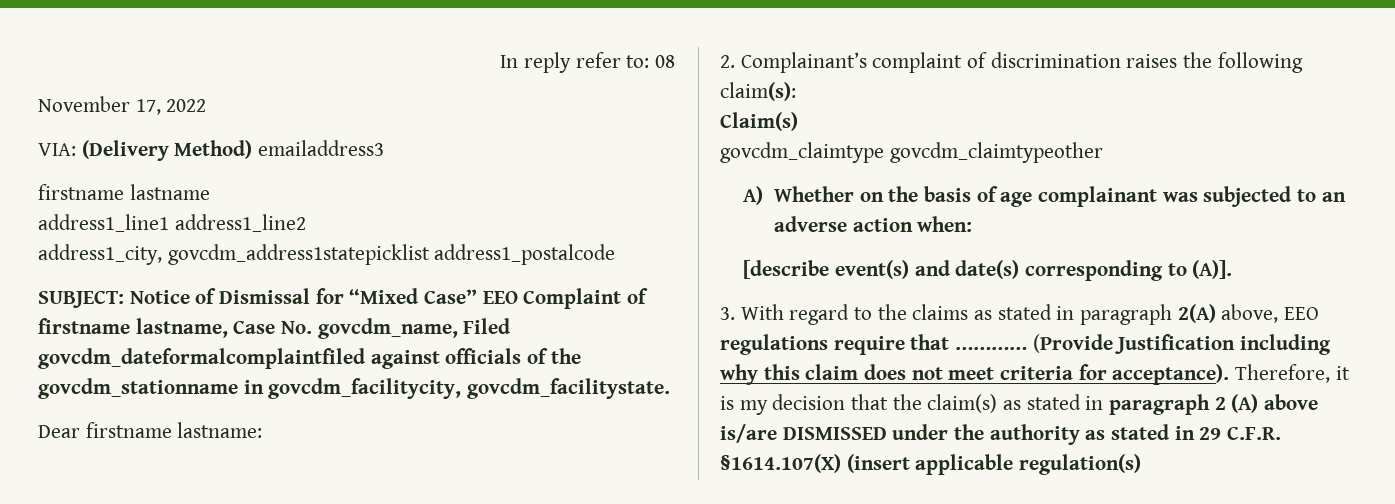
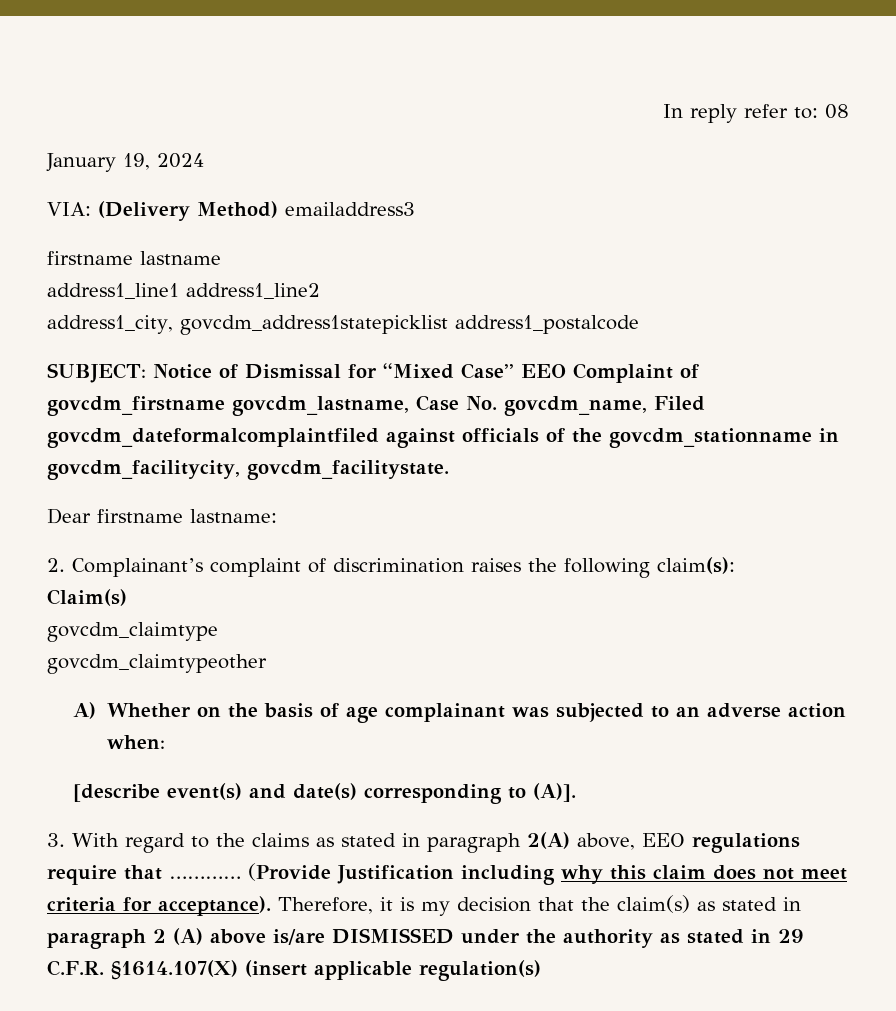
- November 17, 2022
+ January 19, 2024
- SUBJECT: Notice of Dismissal for “Mixed Case” EEO Complaint of firstname lastname, Case No. govcdm_name, Filed govcdm_dateformalcomplaintfiled against officials of the govcdm_stationname in govcdm_facilitycity, govcdm_facilitystate.
+ SUBJECT: Notice of Dismissal for “Mixed Case” EEO Complaint of govcdm_firstname govcdm_lastname, Case No. govcdm_name, Filed govcdm_dateformalcomplaintfiled against officials of the govcdm_stationname in govcdm_facilitycity, govcdm_facilitystate.
- govcdm_claimtype govcdm_claimtypeother
+ govcdm_claimtype
+ govcdm_claimtypeother

